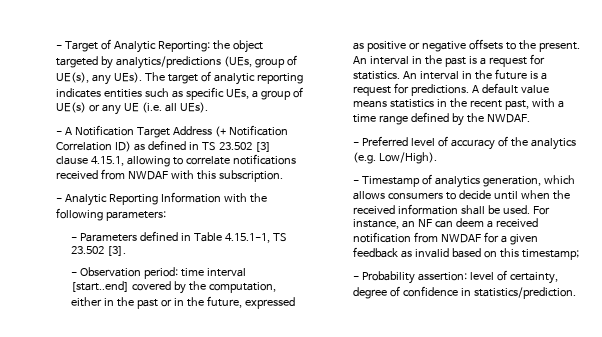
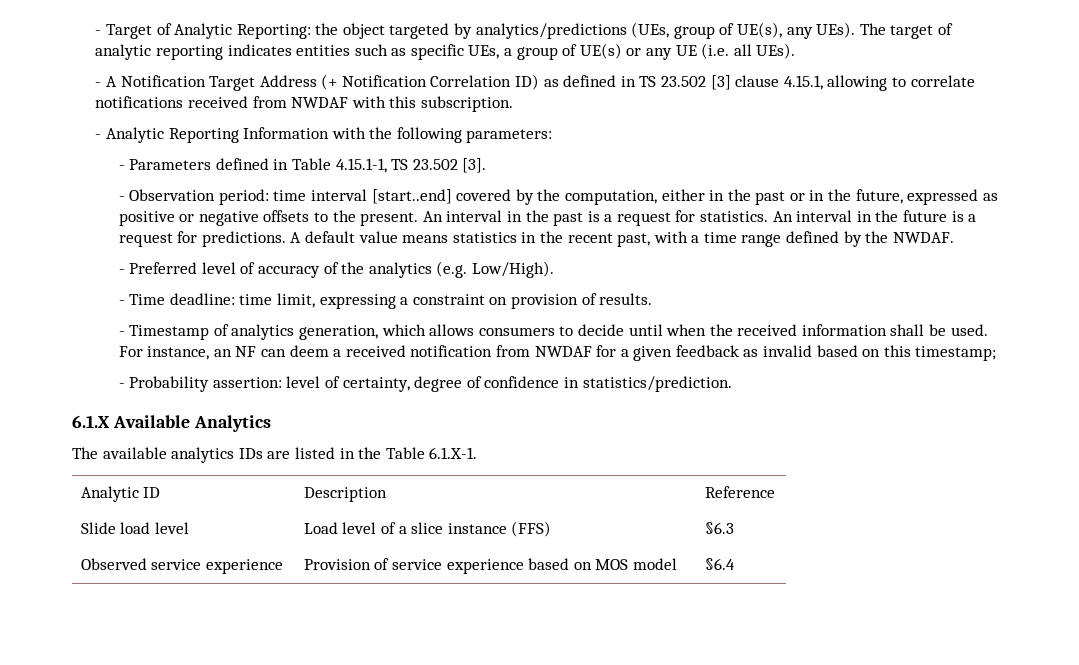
+ - Time deadline: time limit, expressing a constraint on provision of results.
+ 6.1.X Available Analytics
+ The available analytics IDs are listed in the Table 6.1.X-1.
+ Analytic ID | Description | Reference
+ Slide load level | Load level of a slice instance (FFS) | §6.3
+ Observed service experience | Provision of service experience based on MOS model | §6.4

